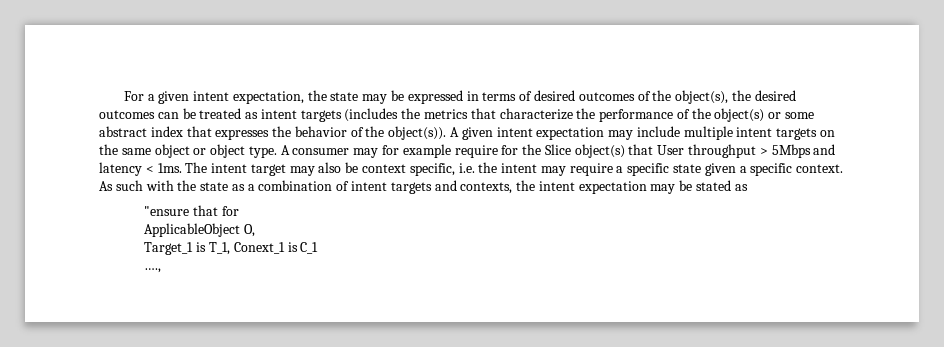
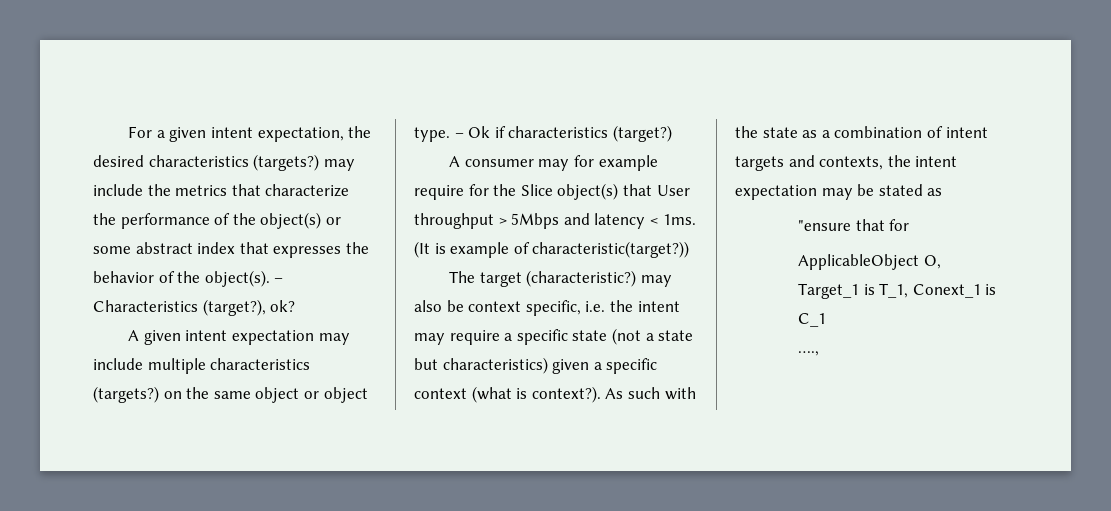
- For a given intent expectation, the state may be expressed in terms of desired outcomes of the object(s), the desired outcomes can be treated as intent targets (includes the metrics that characterize the performance of the object(s) or some abstract index that expresses the behavior of the object(s)). A given intent expectation may include multiple intent targets on the same object or object type. A consumer may for example require for the Slice object(s) that User throughput > 5Mbps and latency < 1ms.
+ For a given intent expectation, the desired characteristics (targets?) may include the metrics that characterize the performance of the object(s) or some abstract index that expresses the behavior of the object(s). – Characteristics (target?), ok?
+ A given intent expectation may include multiple characteristics (targets?) on the same object or object type. – Ok if characteristics (target?)
+ A consumer may for example require for the Slice object(s) that User throughput > 5Mbps and latency < 1ms.
- The intent target may also be context specific, i.e. the intent may require a specific state given a specific context.
+ (It is example of characteristic(target?))
+ The target (characteristic?) may also be context specific, i.e. the intent may require a specific state (not a state but characteristics) given a specific context (what is context?).

